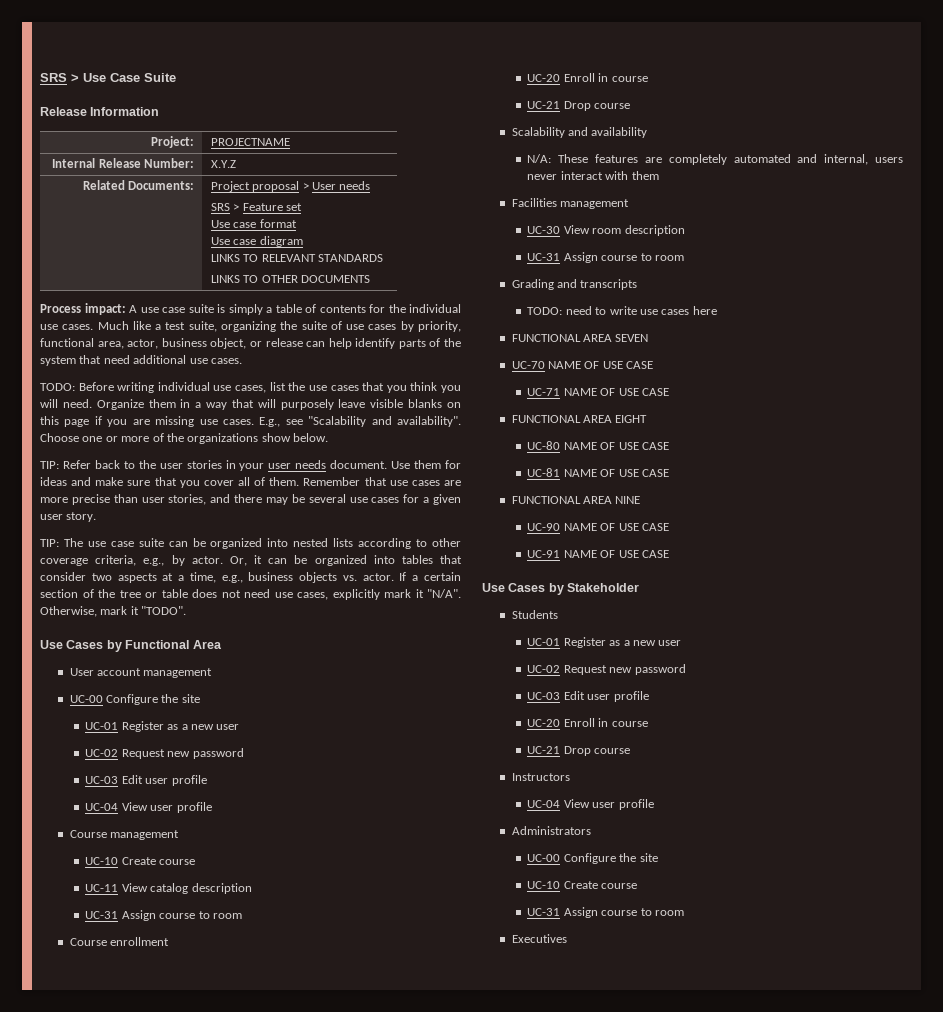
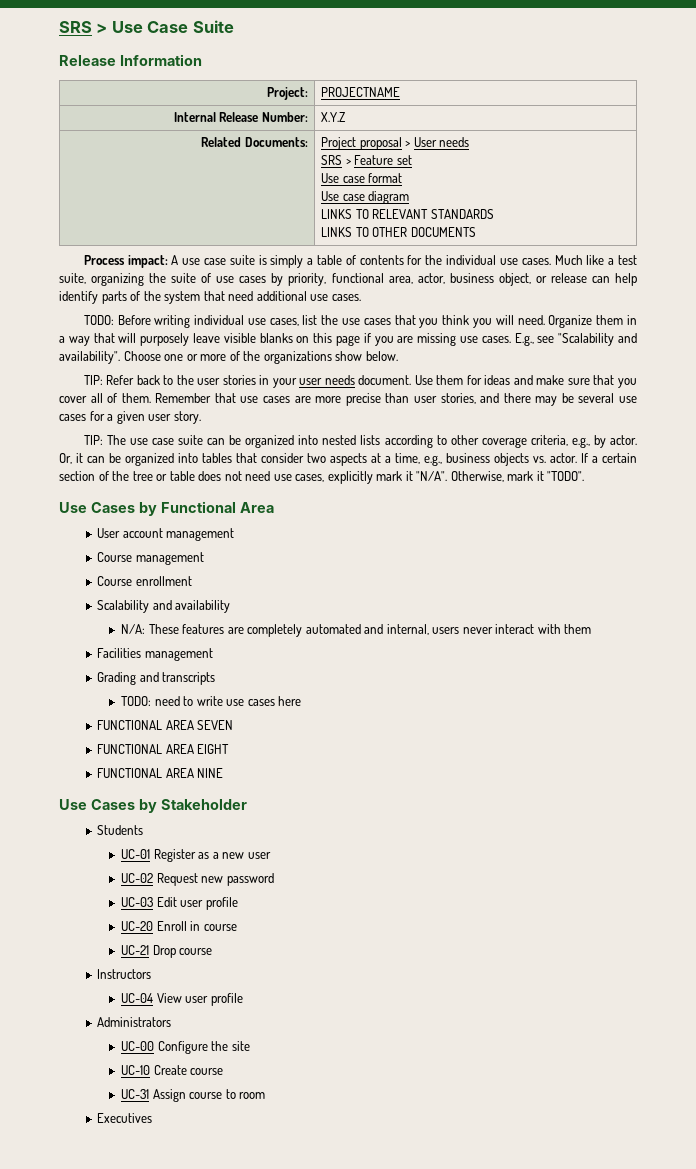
  User account management
- UC-00 Configure the site
- UC-01 Register as a new user
- UC-02 Request new password
- UC-03 Edit user profile
- UC-04 View user profile
  Course management
- UC-10 Create course
- UC-11 View catalog description
- UC-31 Assign course to room
  Course enrollment
- UC-20 Enroll in course
- UC-21 Drop course
- UC-30 View room description
- UC-31 Assign course to room
- UC-70 NAME OF USE CASE
- UC-71 NAME OF USE CASE
  FUNCTIONAL AREA EIGHT
- UC-80 NAME OF USE CASE
- UC-81 NAME OF USE CASE
  FUNCTIONAL AREA NINE
- UC-90 NAME OF USE CASE
- UC-91 NAME OF USE CASE

